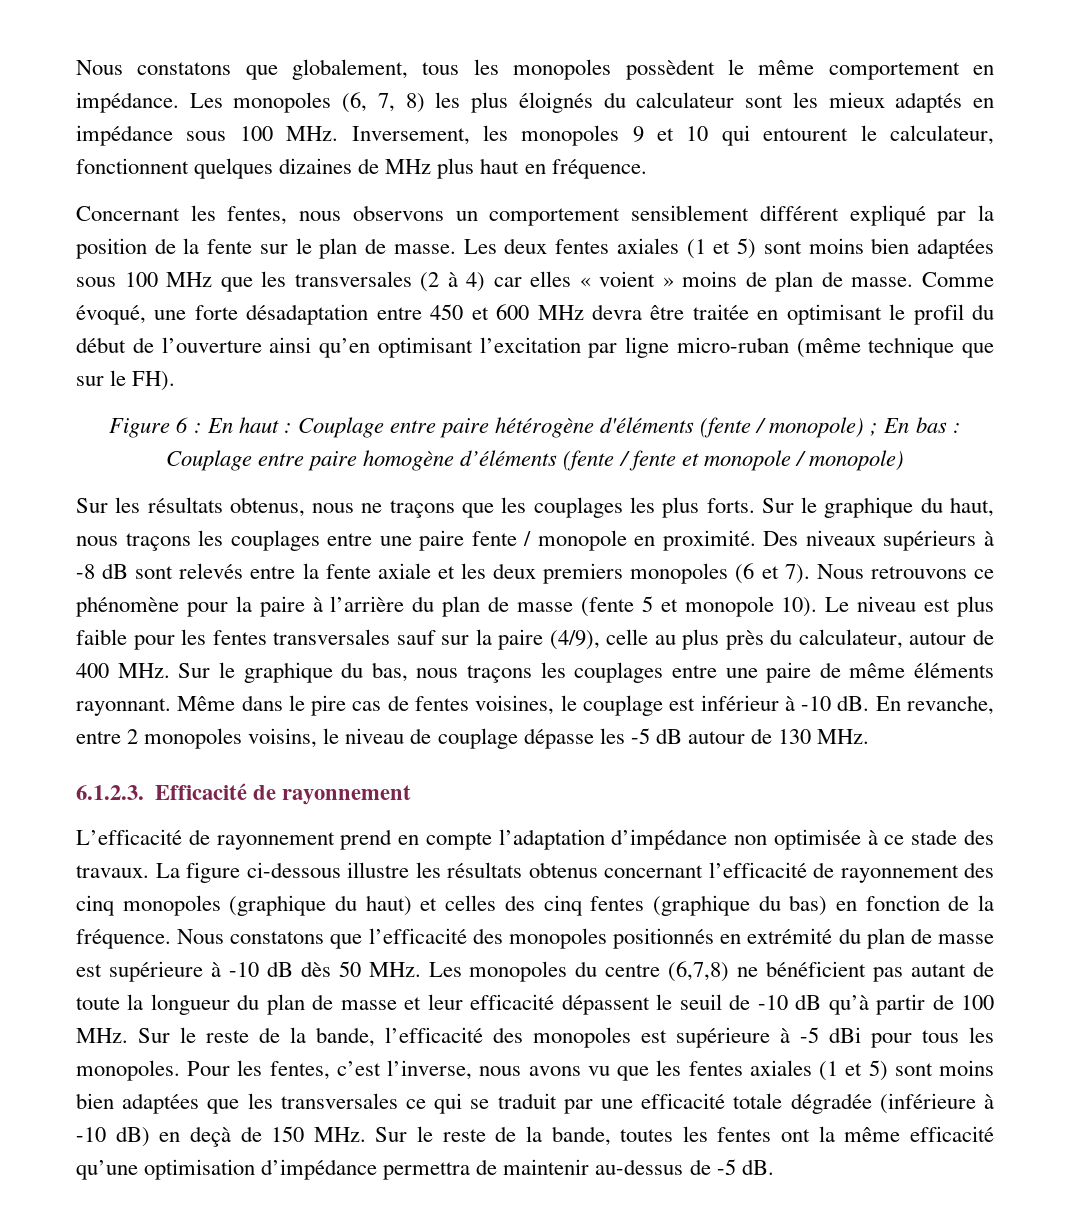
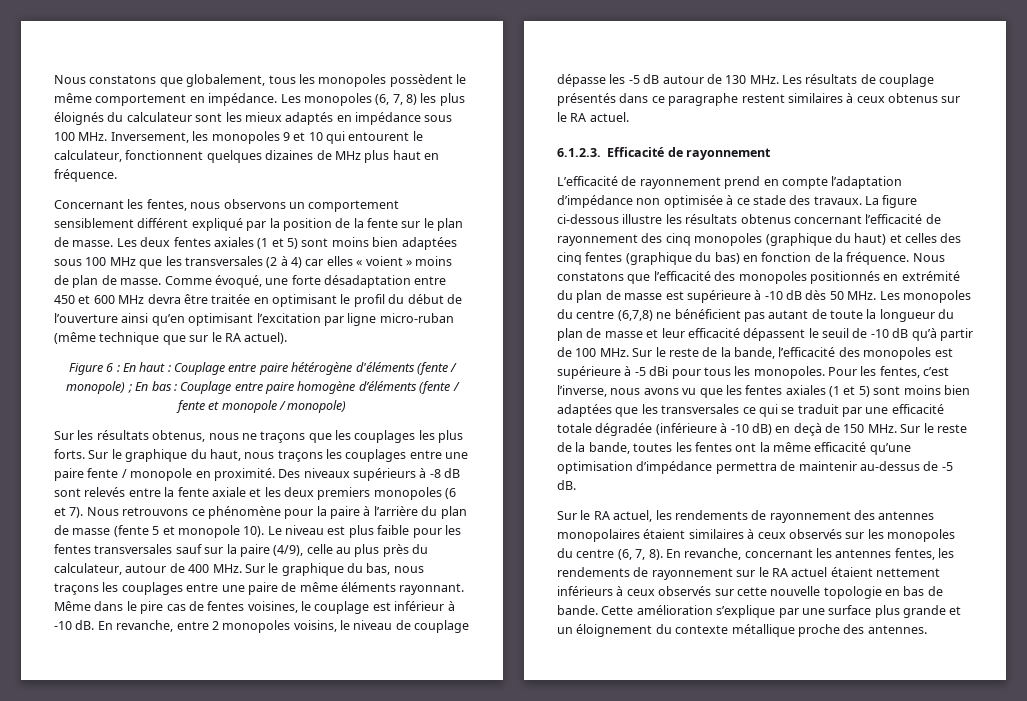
- Comme évoqué, une forte désadaptation entre 450 et 600 MHz devra être traitée en optimisant le profil du début de l’ouverture ainsi qu’en optimisant l’excitation par ligne micro-ruban (même technique que sur le FH).
+ Comme évoqué, une forte désadaptation entre 450 et 600 MHz devra être traitée en optimisant le profil du début de l’ouverture ainsi qu’en optimisant l’excitation par ligne micro-ruban (même technique que sur le RA actuel).
- En revanche, entre 2 monopoles voisins, le niveau de couplage dépasse les -5 dB autour de 130 MHz.
+ En revanche, entre 2 monopoles voisins, le niveau de couplage dépasse les -5 dB autour de 130 MHz. Les résultats de couplage présentés dans ce paragraphe restent similaires à ceux obtenus sur le RA actuel.
+ Sur le RA actuel, les rendements de rayonnement des antennes monopolaires étaient similaires à ceux observés sur les monopoles du centre (6, 7, 8). En revanche, concernant les antennes fentes, les rendements de rayonnement sur le RA actuel étaient nettement inférieurs à ceux observés sur cette nouvelle topologie en bas de bande. Cette amélioration s’explique par une surface plus grande et un éloignement du contexte métallique proche des antennes.

